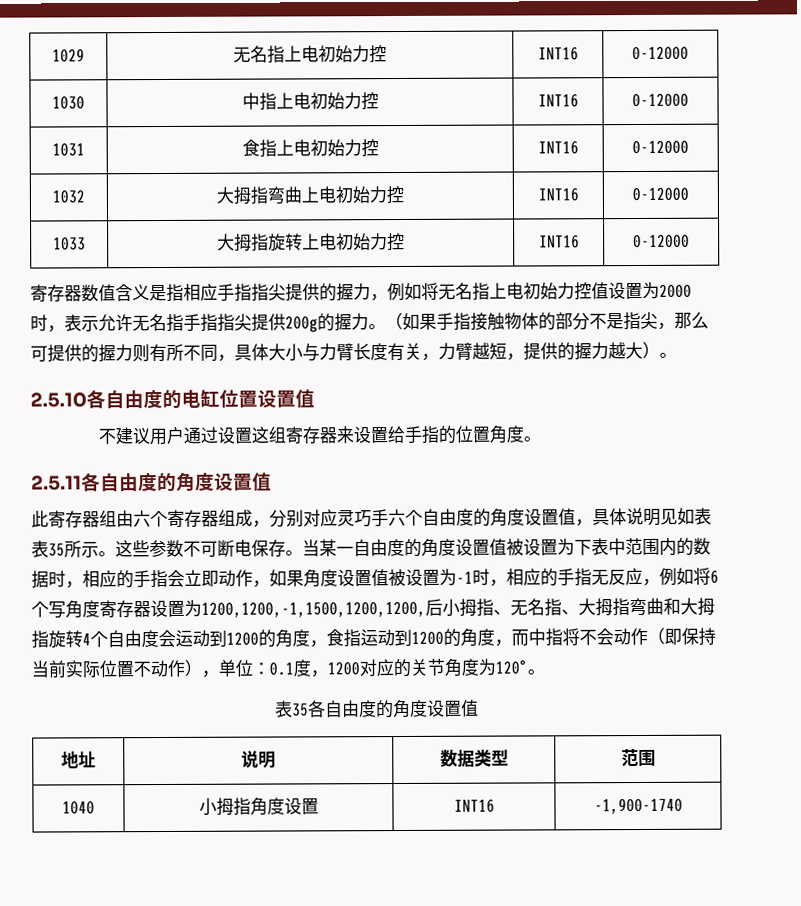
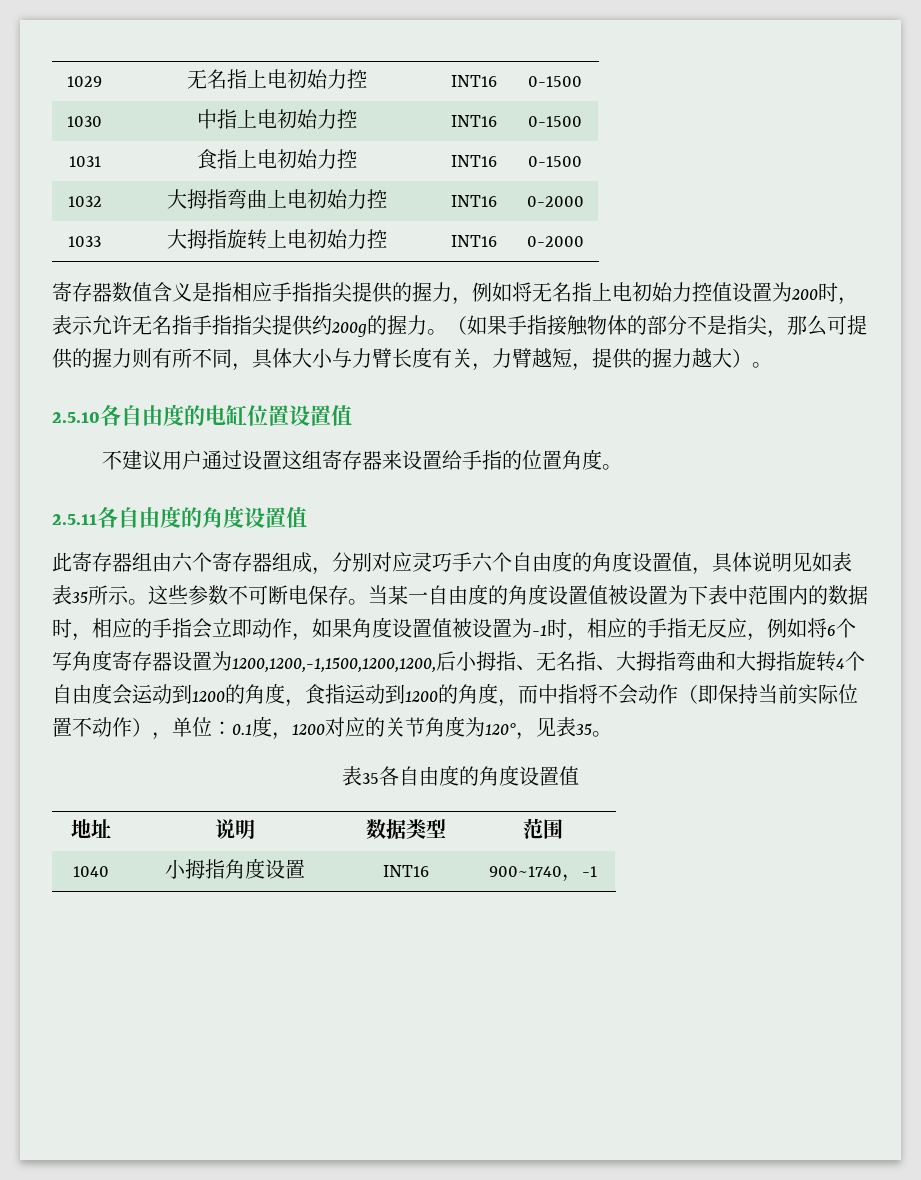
- 1029 | 无名指上电初始力控 | INT16 | 0-12000
+ 1029 | 无名指上电初始力控 | INT16 | 0-1500
- 1030 | 中指上电初始力控 | INT16 | 0-12000
+ 1030 | 中指上电初始力控 | INT16 | 0-1500
- 1031 | 食指上电初始力控 | INT16 | 0-12000
+ 1031 | 食指上电初始力控 | INT16 | 0-1500
- 1032 | 大拇指弯曲上电初始力控 | INT16 | 0-12000
+ 1032 | 大拇指弯曲上电初始力控 | INT16 | 0-2000
- 1033 | 大拇指旋转上电初始力控 | INT16 | 0-12000
+ 1033 | 大拇指旋转上电初始力控 | INT16 | 0-2000
- 寄存器数值含义是指相应手指指尖提供的握力，例如将无名指上电初始力控值设置为2000时，表示允许无名指手指指尖提供200g的握力。
+ 寄存器数值含义是指相应手指指尖提供的握力，例如将无名指上电初始力控值设置为200时，表示允许无名指手指指尖提供约200g的握力。
- 0.1度，1200对应的关节角度为120°。
+ 0.1度，1200对应的关节角度为120°，见表35。
- 1040 | 小拇指角度设置 | INT16 | -1,900-1740
+ 1040 | 小拇指角度设置 | INT16 | 900~1740，-1

